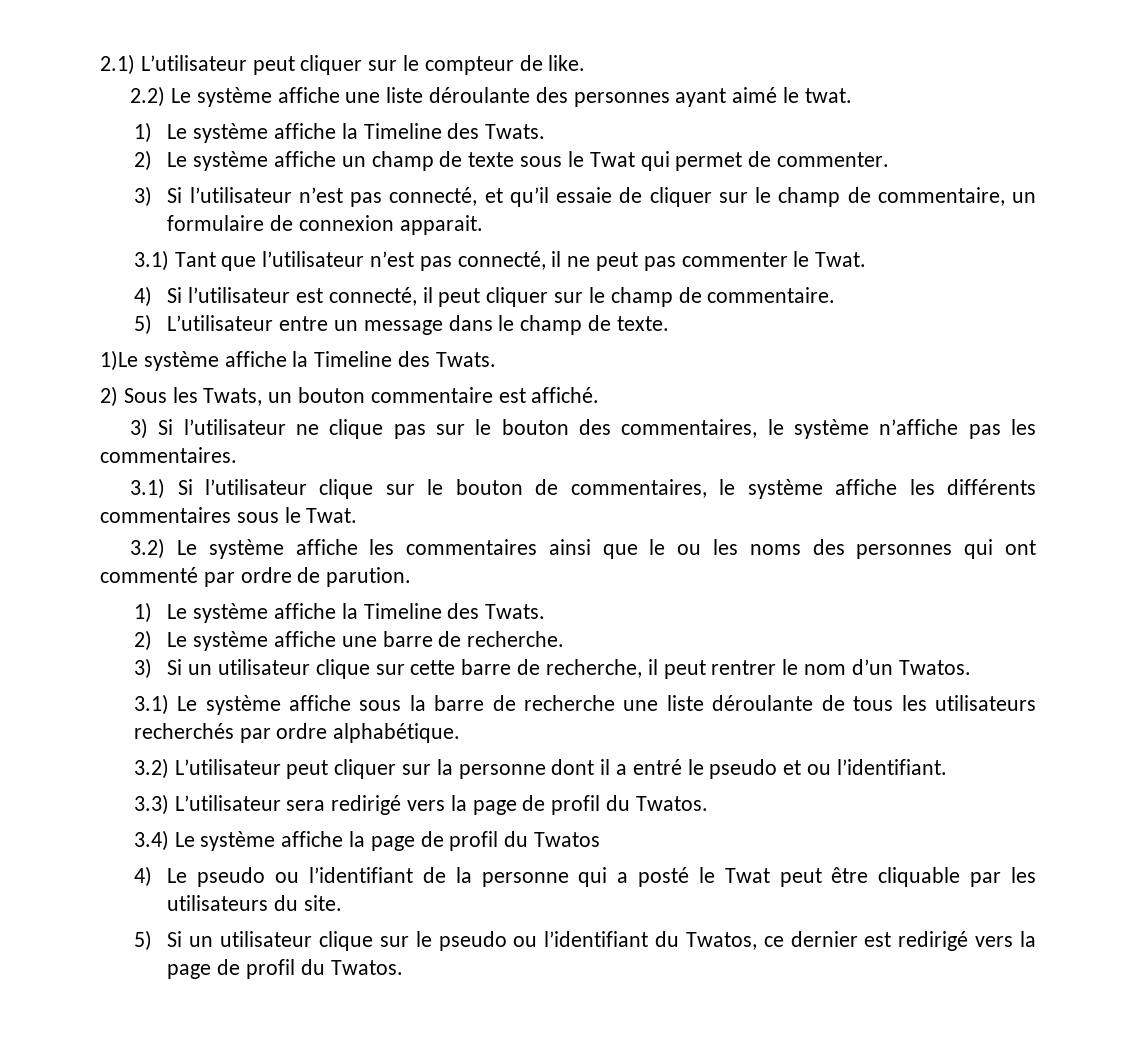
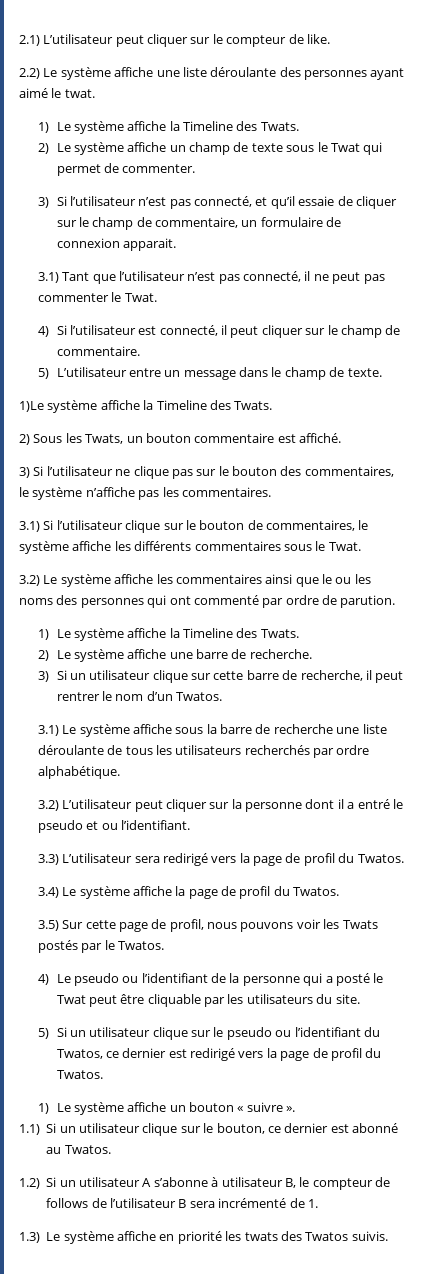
- 3.4) Le système affiche la page de profil du Twatos
+ 3.4) Le système affiche la page de profil du Twatos.
+ 3.5) Sur cette page de profil, nous pouvons voir les Twats postés par le Twatos.
+ 1) Le système affiche un bouton « suivre ».
+ 1.1) Si un utilisateur clique sur le bouton, ce dernier est abonné au Twatos.
+ 1.2) Si un utilisateur A s’abonne à utilisateur B, le compteur de follows de l’utilisateur B sera incrémenté de 1.
+ 1.3) Le système affiche en priorité les twats des Twatos suivis.

